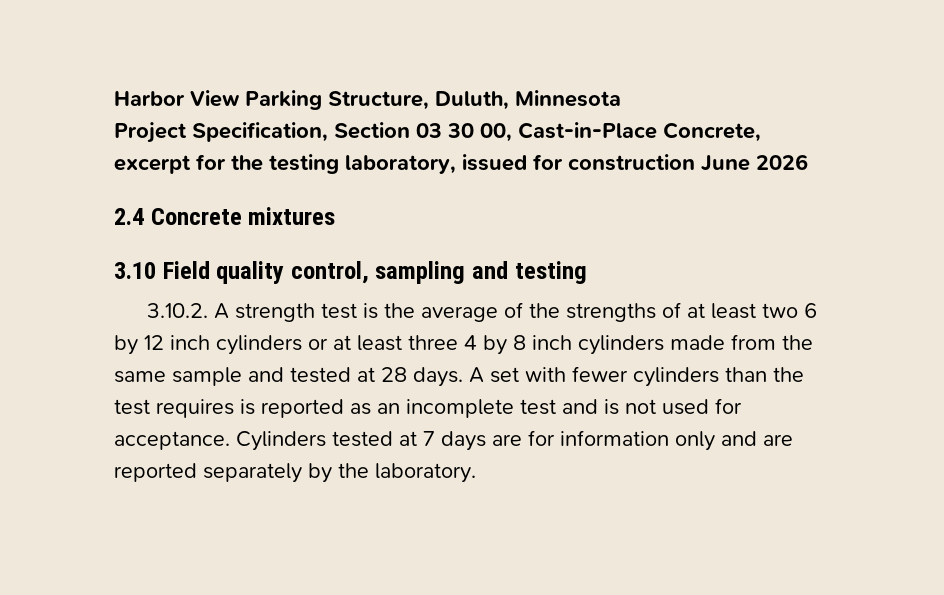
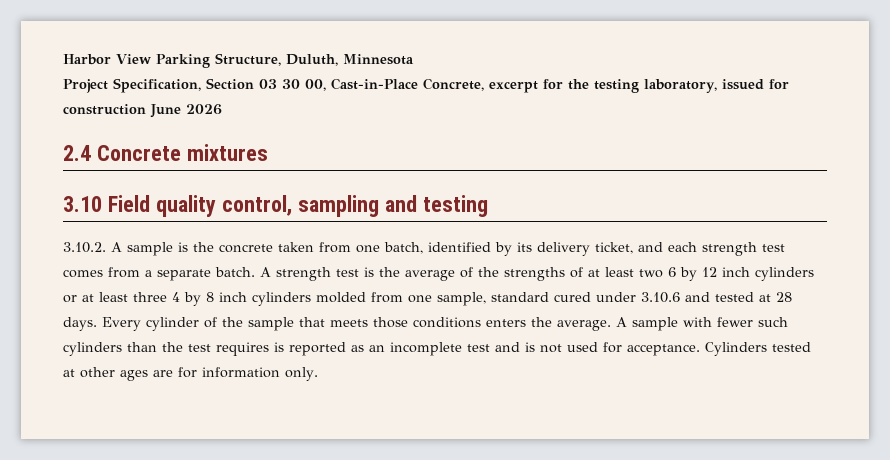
- 3.10.2. A strength test is the average of the strengths of at least two 6 by 12 inch cylinders or at least three 4 by 8 inch cylinders made from the same sample and tested at 28 days.
+ 3.10.2. A sample is the concrete taken from one batch, identified by its delivery ticket, and each strength test comes from a separate batch. A strength test is the average of the strengths of at least two 6 by 12 inch cylinders or at least three 4 by 8 inch cylinders molded from one sample, standard cured under 3.10.6 and tested at 28 days.
- A set with fewer cylinders than the test requires is reported as an incomplete test and is not used for acceptance.
+ Every cylinder of the sample that meets those conditions enters the average. A sample with fewer such cylinders than the test requires is reported as an incomplete test and is not used for acceptance.
- Cylinders tested at 7 days are for information only and are reported separately by the laboratory.
+ Cylinders tested at other ages are for information only.

